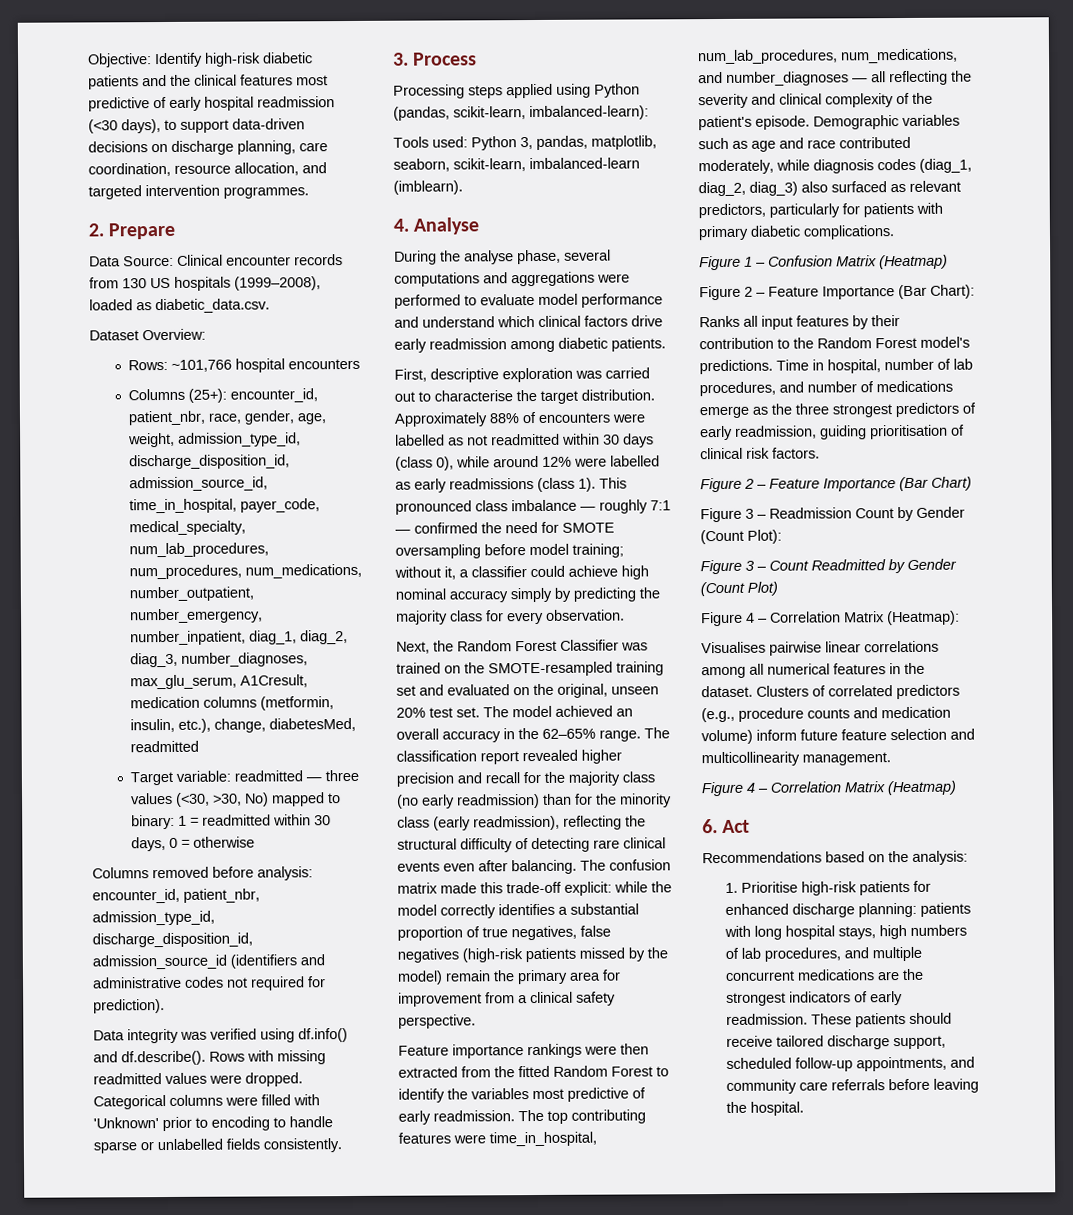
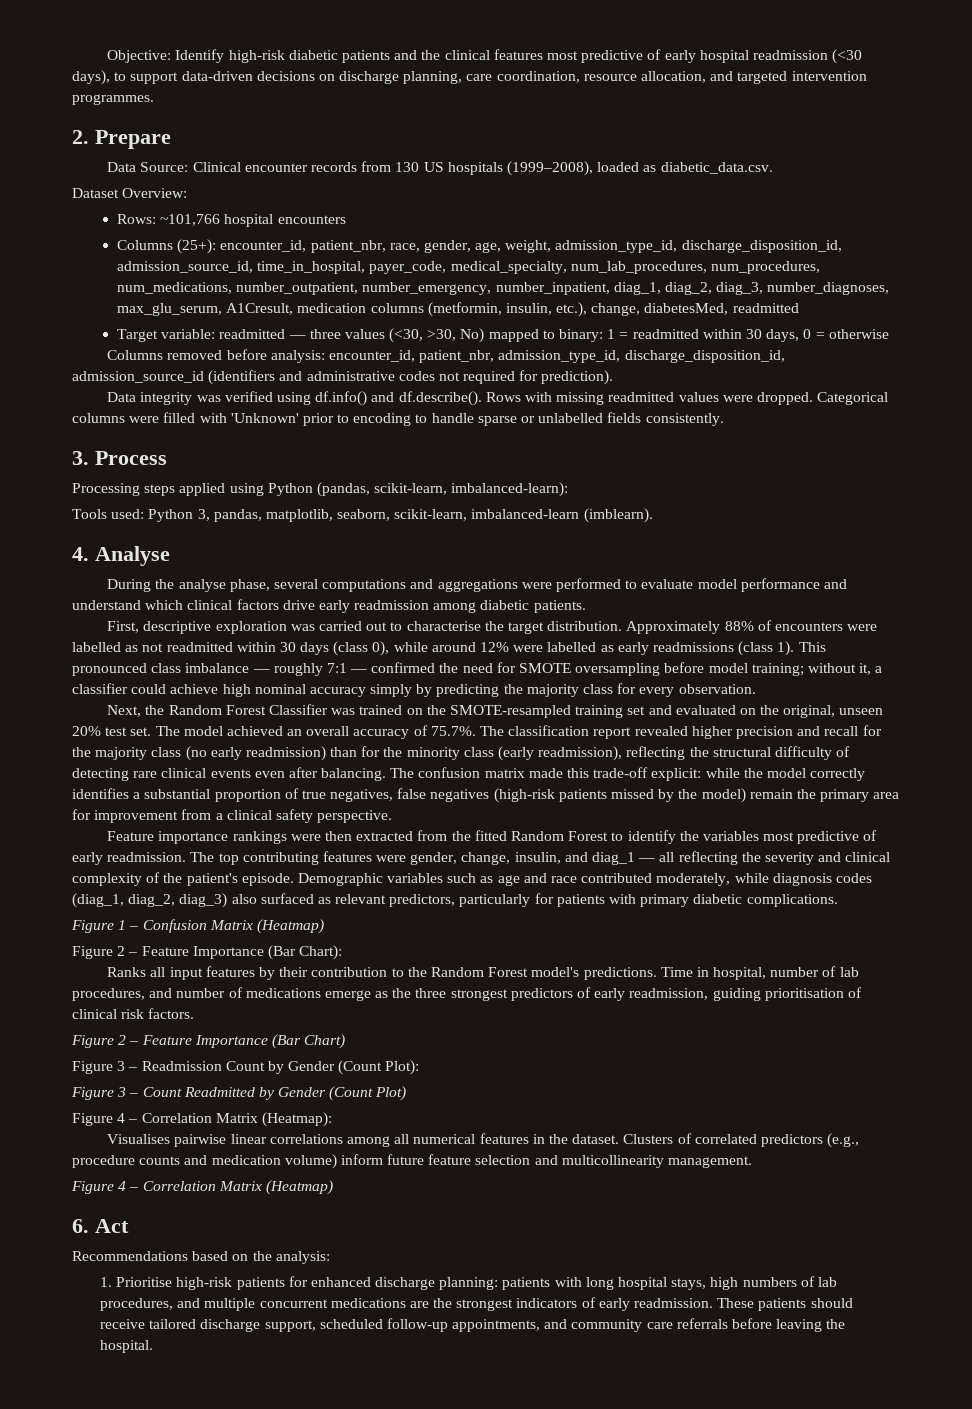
- The model achieved an overall accuracy in the 62–65% range. The classification report revealed higher precision and recall for the majority class (no early readmission) than for the minority class (early readmission), reflecting the structural difficulty of detecting rare clinical events even after balancing.
+ The model achieved an overall accuracy of 75.7%. The classification report revealed higher precision and recall for the majority class (no early readmission) than for the minority class (early readmission), reflecting the structural difficulty of detecting rare clinical events even after balancing.
- The top contributing features were time_in_hospital, num_lab_procedures, num_medications, and number_diagnoses — all reflecting the severity and clinical complexity of the patient's episode.
+ The top contributing features were gender, change, insulin, and diag_1 — all reflecting the severity and clinical complexity of the patient's episode.

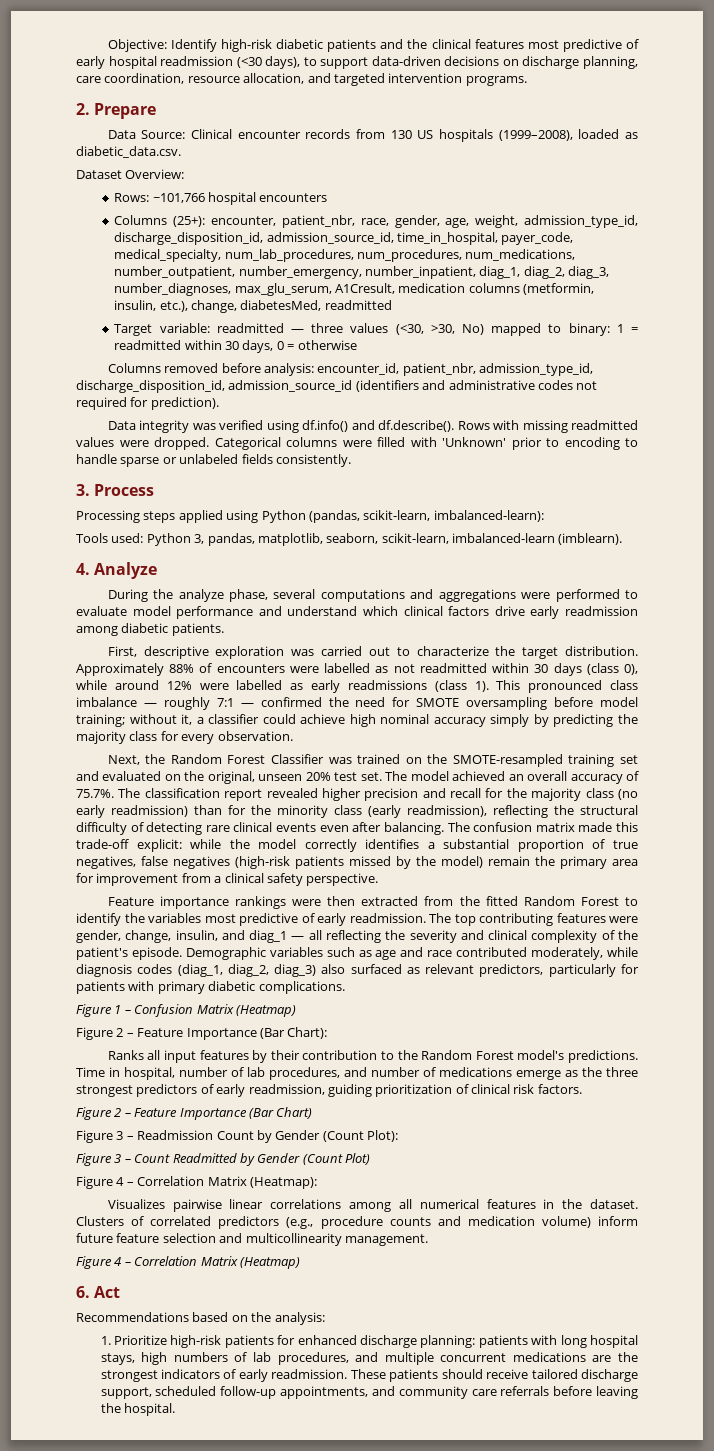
- Objective: Identify high-risk diabetic patients and the clinical features most predictive of early hospital readmission (<30 days), to support data-driven decisions on discharge planning, care coordination, resource allocation, and targeted intervention programmes.
+ Objective: Identify high-risk diabetic patients and the clinical features most predictive of early hospital readmission (<30 days), to support data-driven decisions on discharge planning, care coordination, resource allocation, and targeted intervention programs.
- Columns (25+): encounter_id, patient_nbr, race, gender, age, weight, admission_type_id, discharge_disposition_id, admission_source_id, time_in_hospital, payer_code, medical_specialty, num_lab_procedures, num_procedures, num_medications, number_outpatient, number_emergency, number_inpatient, diag_1, diag_2, diag_3, number_diagnoses, max_glu_serum, A1Cresult, medication columns (metformin, insulin, etc.), change, diabetesMed, readmitted
+ Columns (25+): encounter, patient_nbr, race, gender, age, weight, admission_type_id, discharge_disposition_id, admission_source_id, time_in_hospital, payer_code, medical_specialty, num_lab_procedures, num_procedures, num_medications, number_outpatient, number_emergency, number_inpatient, diag_1, diag_2, diag_3, number_diagnoses, max_glu_serum, A1Cresult, medication columns (metformin, insulin, etc.), change, diabetesMed, readmitted
- Categorical columns were filled with 'Unknown' prior to encoding to handle sparse or unlabelled fields consistently.
+ Categorical columns were filled with 'Unknown' prior to encoding to handle sparse or unlabeled fields consistently.
- 4. Analyse
+ 4. Analyze
- During the analyse phase, several computations and aggregations were performed to evaluate model performance and understand which clinical factors drive early readmission among diabetic patients.
+ During the analyze phase, several computations and aggregations were performed to evaluate model performance and understand which clinical factors drive early readmission among diabetic patients.
- First, descriptive exploration was carried out to characterise the target distribution.
+ First, descriptive exploration was carried out to characterize the target distribution.
- Time in hospital, number of lab procedures, and number of medications emerge as the three strongest predictors of early readmission, guiding prioritisation of clinical risk factors.
+ Time in hospital, number of lab procedures, and number of medications emerge as the three strongest predictors of early readmission, guiding prioritization of clinical risk factors.
- Visualises pairwise linear correlations among all numerical features in the dataset.
+ Visualizes pairwise linear correlations among all numerical features in the dataset.
- 1. Prioritise high-risk patients for enhanced discharge planning: patients with long hospital stays, high numbers of lab procedures, and multiple concurrent medications are the strongest indicators of early readmission.
+ 1. Prioritize high-risk patients for enhanced discharge planning: patients with long hospital stays, high numbers of lab procedures, and multiple concurrent medications are the strongest indicators of early readmission.

